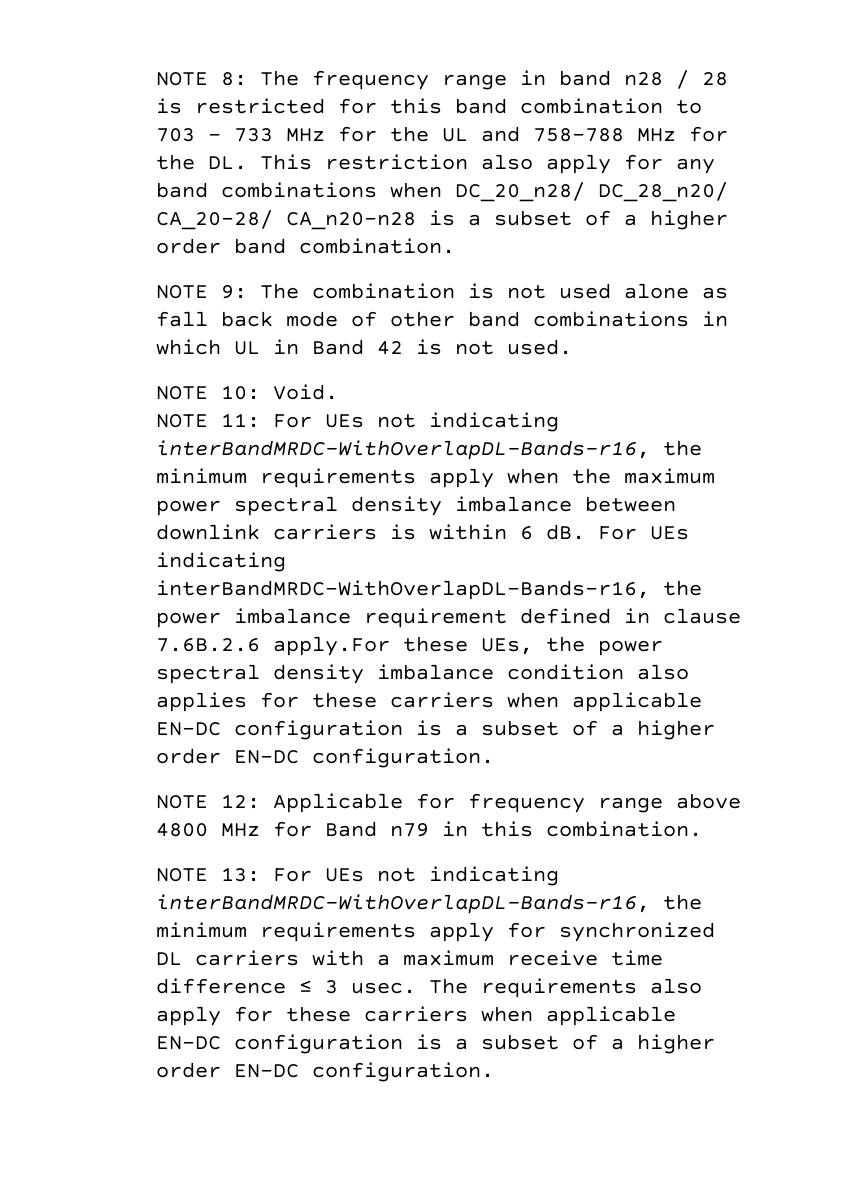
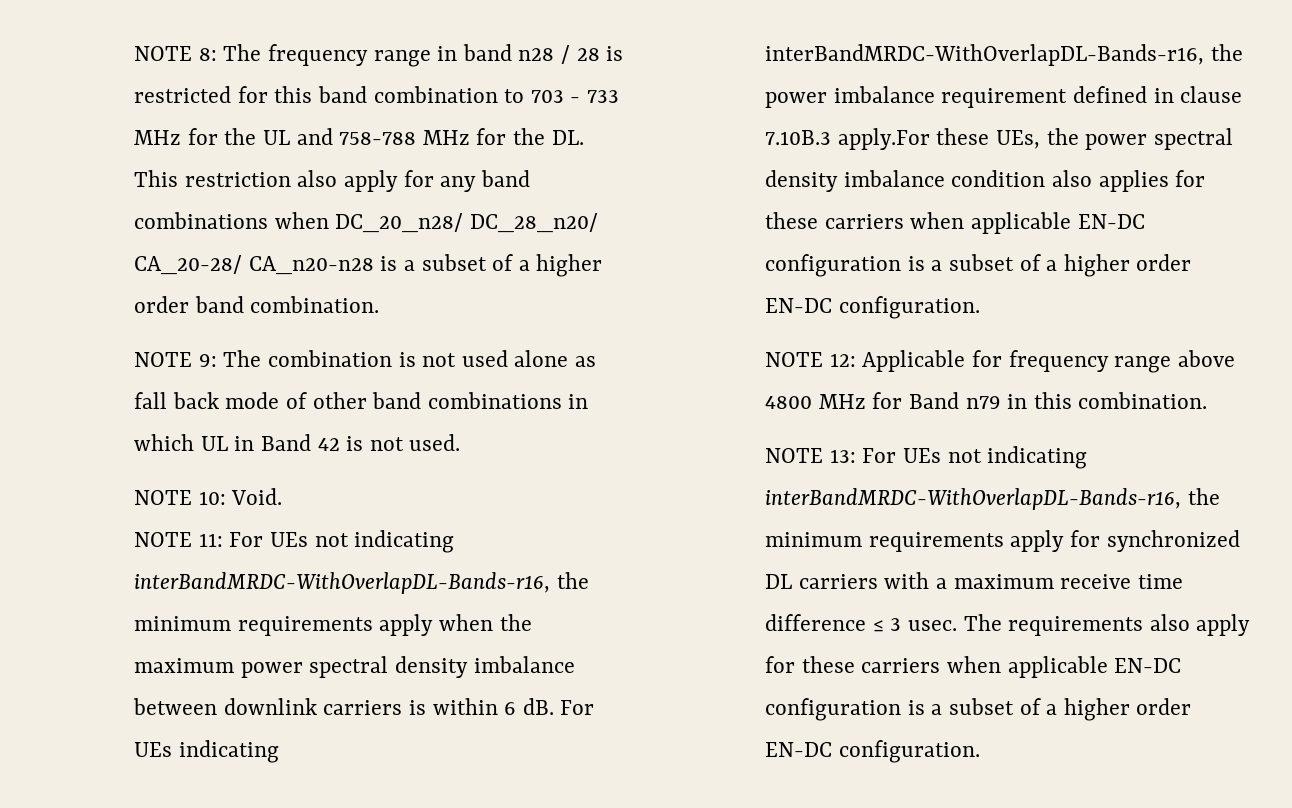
- For UEs indicating interBandMRDC-WithOverlapDL-Bands-r16, the power imbalance requirement defined in clause 7.6B.2.6 apply.For these UEs, the power spectral density imbalance condition also applies for these carriers when applicable EN-DC configuration is a subset of a higher order EN-DC configuration.
+ For UEs indicating interBandMRDC-WithOverlapDL-Bands-r16, the power imbalance requirement defined in clause 7.10B.3 apply.For these UEs, the power spectral density imbalance condition also applies for these carriers when applicable EN-DC configuration is a subset of a higher order EN-DC configuration.

